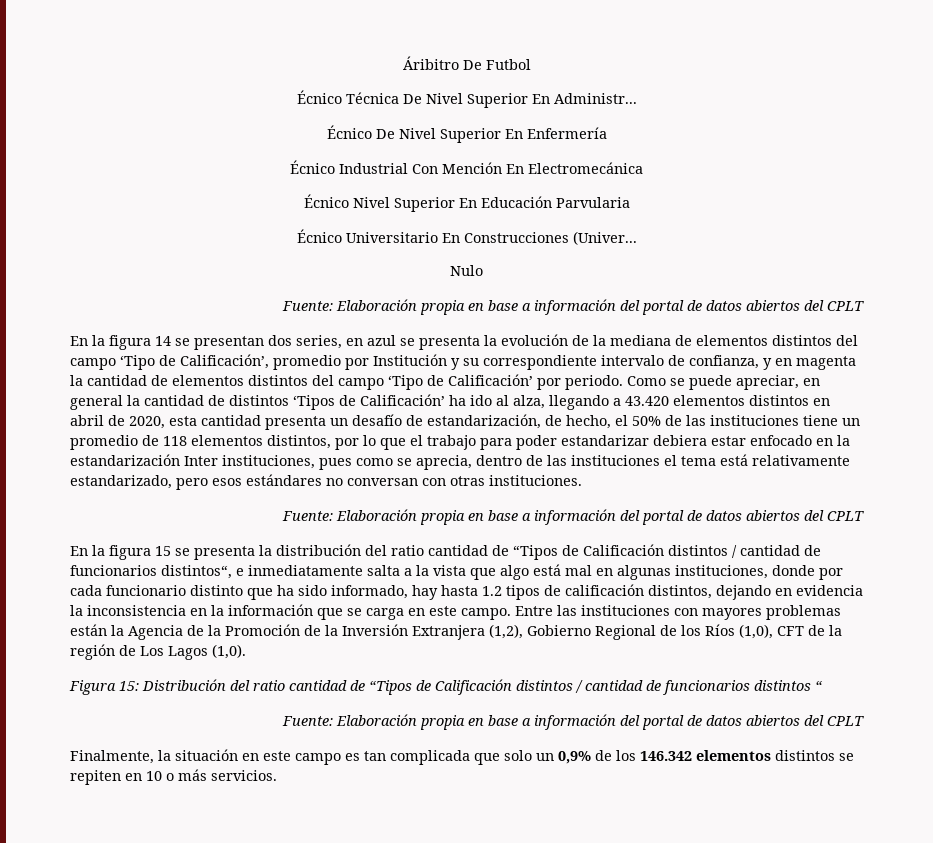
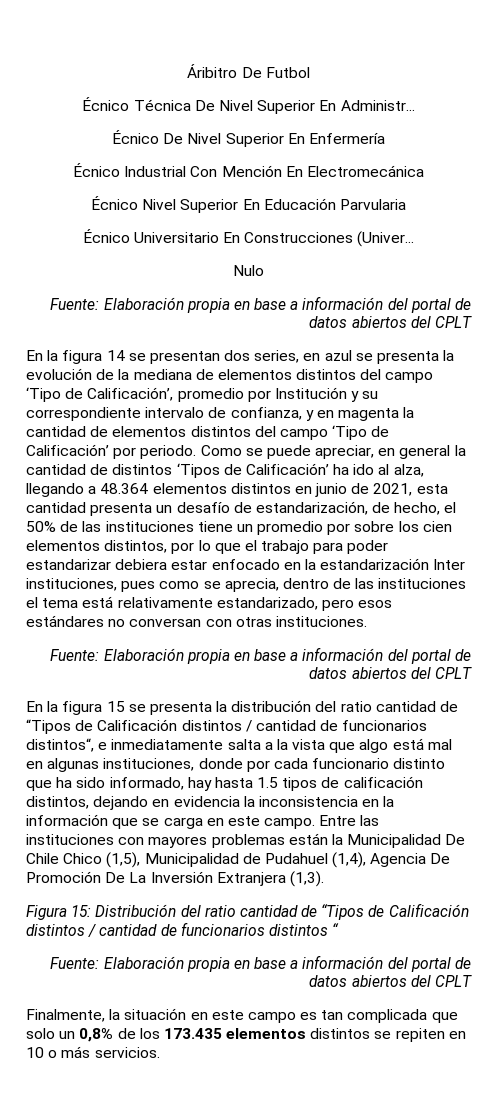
- Como se puede apreciar, en general la cantidad de distintos ‘Tipos de Calificación’ ha ido al alza, llegando a 43.420 elementos distintos en abril de 2020, esta cantidad presenta un desafío de estandarización, de hecho, el 50% de las instituciones tiene un promedio de 118 elementos distintos, por lo que el trabajo para poder estandarizar debiera estar enfocado en la estandarización Inter instituciones, pues como se aprecia, dentro de las instituciones el tema está relativamente estandarizado, pero esos estándares no conversan con otras instituciones.
+ Como se puede apreciar, en general la cantidad de distintos ‘Tipos de Calificación’ ha ido al alza, llegando a 48.364 elementos distintos en junio de 2021, esta cantidad presenta un desafío de estandarización, de hecho, el 50% de las instituciones tiene un promedio por sobre los cien elementos distintos, por lo que el trabajo para poder estandarizar debiera estar enfocado en la estandarización Inter instituciones, pues como se aprecia, dentro de las instituciones el tema está relativamente estandarizado, pero esos estándares no conversan con otras instituciones.
- En la figura 15 se presenta la distribución del ratio cantidad de “Tipos de Calificación distintos / cantidad de funcionarios distintos“, e inmediatamente salta a la vista que algo está mal en algunas instituciones, donde por cada funcionario distinto que ha sido informado, hay hasta 1.2 tipos de calificación distintos, dejando en evidencia la inconsistencia en la información que se carga en este campo.
+ En la figura 15 se presenta la distribución del ratio cantidad de “Tipos de Calificación distintos / cantidad de funcionarios distintos“, e inmediatamente salta a la vista que algo está mal en algunas instituciones, donde por cada funcionario distinto que ha sido informado, hay hasta 1.5 tipos de calificación distintos, dejando en evidencia la inconsistencia en la información que se carga en este campo.
- Entre las instituciones con mayores problemas están la Agencia de la Promoción de la Inversión Extranjera (1,2), Gobierno Regional de los Ríos (1,0), CFT de la región de Los Lagos (1,0).
+ Entre las instituciones con mayores problemas están la Municipalidad De Chile Chico (1,5), Municipalidad de Pudahuel (1,4), Agencia De Promoción De La Inversión Extranjera (1,3).
- Finalmente, la situación en este campo es tan complicada que solo un 0,9% de los 146.342 elementos distintos se repiten en 10 o más servicios.
+ Finalmente, la situación en este campo es tan complicada que solo un 0,8% de los 173.435 elementos distintos se repiten en 10 o más servicios.

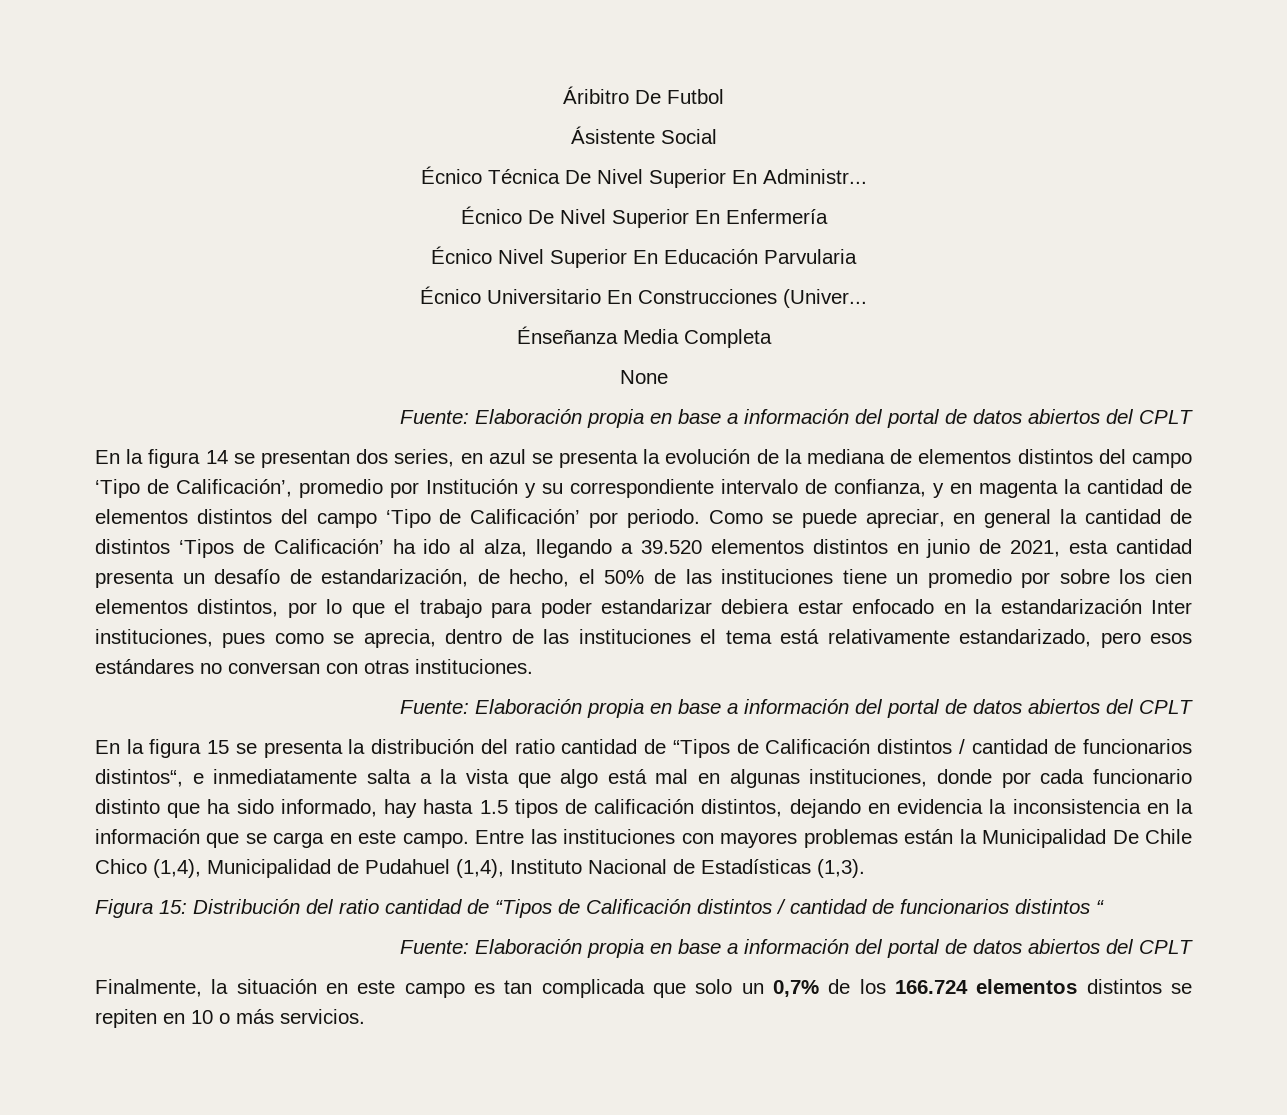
+ Ásistente Social
- Écnico Industrial Con Mención En Electromecánica
- Nulo
+ Énseñanza Media Completa
+ None
- Como se puede apreciar, en general la cantidad de distintos ‘Tipos de Calificación’ ha ido al alza, llegando a 48.364 elementos distintos en junio de 2021, esta cantidad presenta un desafío de estandarización, de hecho, el 50% de las instituciones tiene un promedio por sobre los cien elementos distintos, por lo que el trabajo para poder estandarizar debiera estar enfocado en la estandarización Inter instituciones, pues como se aprecia, dentro de las instituciones el tema está relativamente estandarizado, pero esos estándares no conversan con otras instituciones.
+ Como se puede apreciar, en general la cantidad de distintos ‘Tipos de Calificación’ ha ido al alza, llegando a 39.520 elementos distintos en junio de 2021, esta cantidad presenta un desafío de estandarización, de hecho, el 50% de las instituciones tiene un promedio por sobre los cien elementos distintos, por lo que el trabajo para poder estandarizar debiera estar enfocado en la estandarización Inter instituciones, pues como se aprecia, dentro de las instituciones el tema está relativamente estandarizado, pero esos estándares no conversan con otras instituciones.
- Entre las instituciones con mayores problemas están la Municipalidad De Chile Chico (1,5), Municipalidad de Pudahuel (1,4), Agencia De Promoción De La Inversión Extranjera (1,3).
+ Entre las instituciones con mayores problemas están la Municipalidad De Chile Chico (1,4), Municipalidad de Pudahuel (1,4), Instituto Nacional de Estadísticas (1,3).
- Finalmente, la situación en este campo es tan complicada que solo un 0,8% de los 173.435 elementos distintos se repiten en 10 o más servicios.
+ Finalmente, la situación en este campo es tan complicada que solo un 0,7% de los 166.724 elementos distintos se repiten en 10 o más servicios.

